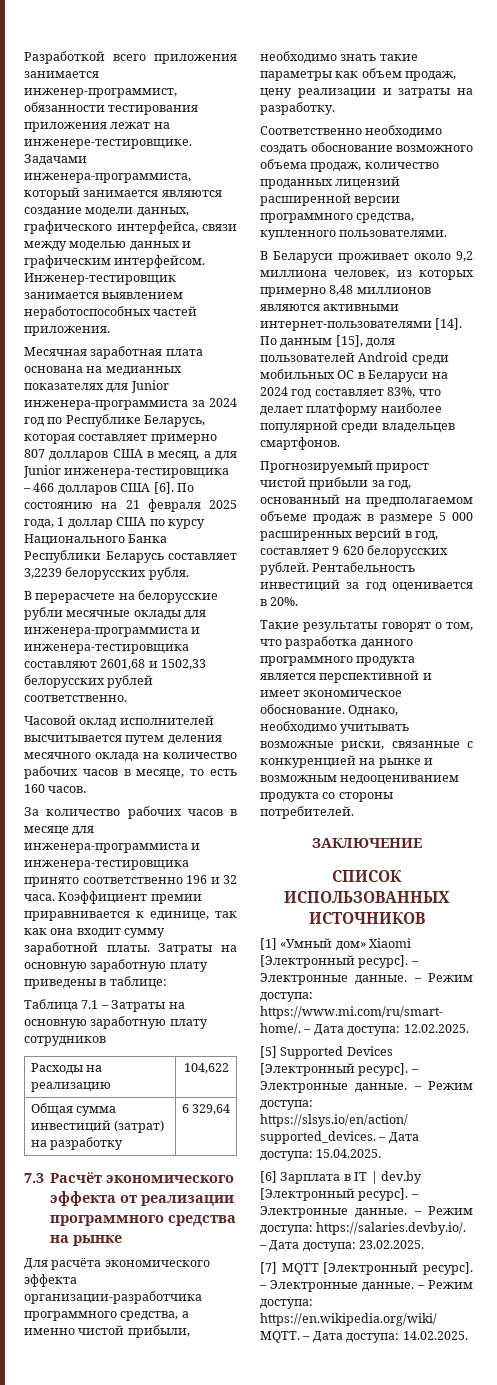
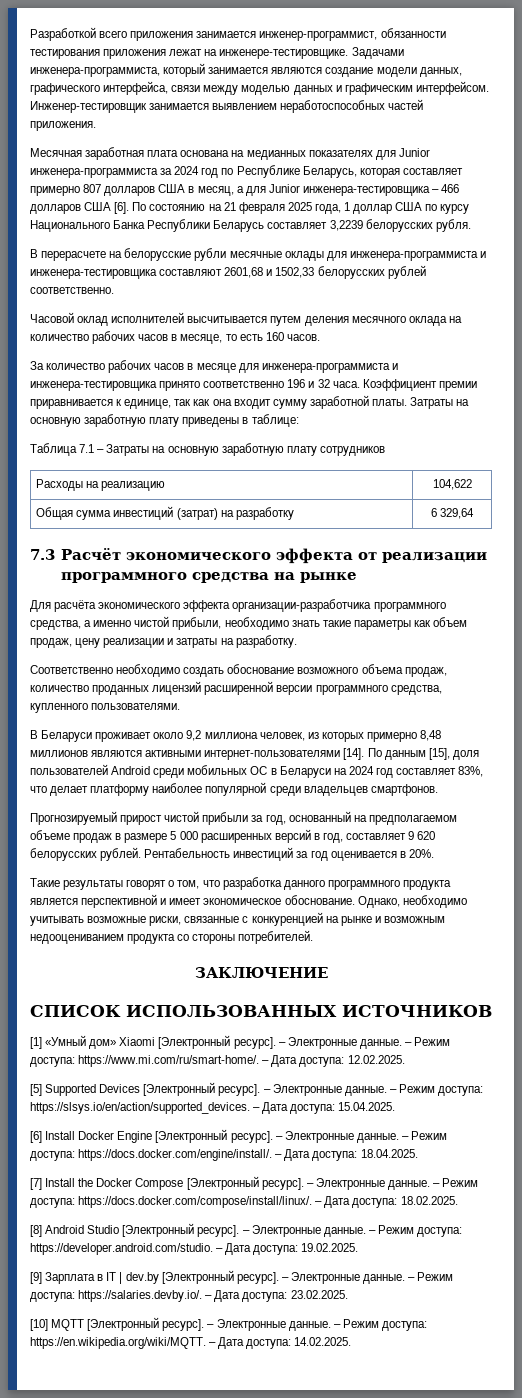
- [6] Зарплата в IT | dev.by [Электронный ресурс].
+ [6] Install Docker Engine [Электронный ресурс]. – Электронные данные. – Режим доступа: https://docs.docker.com/engine/install/. – Дата доступа: 18.04.2025.
+ [7] Install the Docker Compose [Электронный ресурс]. – Электронные данные. – Режим доступа: https://docs.docker.com/compose/install/linux/. – Дата доступа: 18.02.2025.
+ [8] Android Studio [Электронный ресурс]. – Электронные данные. – Режим доступа: https://developer.android.com/studio. – Дата доступа: 19.02.2025.
+ [9] Зарплата в IT | dev.by [Электронный ресурс].
- [7] MQTT [Электронный ресурс].
+ [10] MQTT [Электронный ресурс].

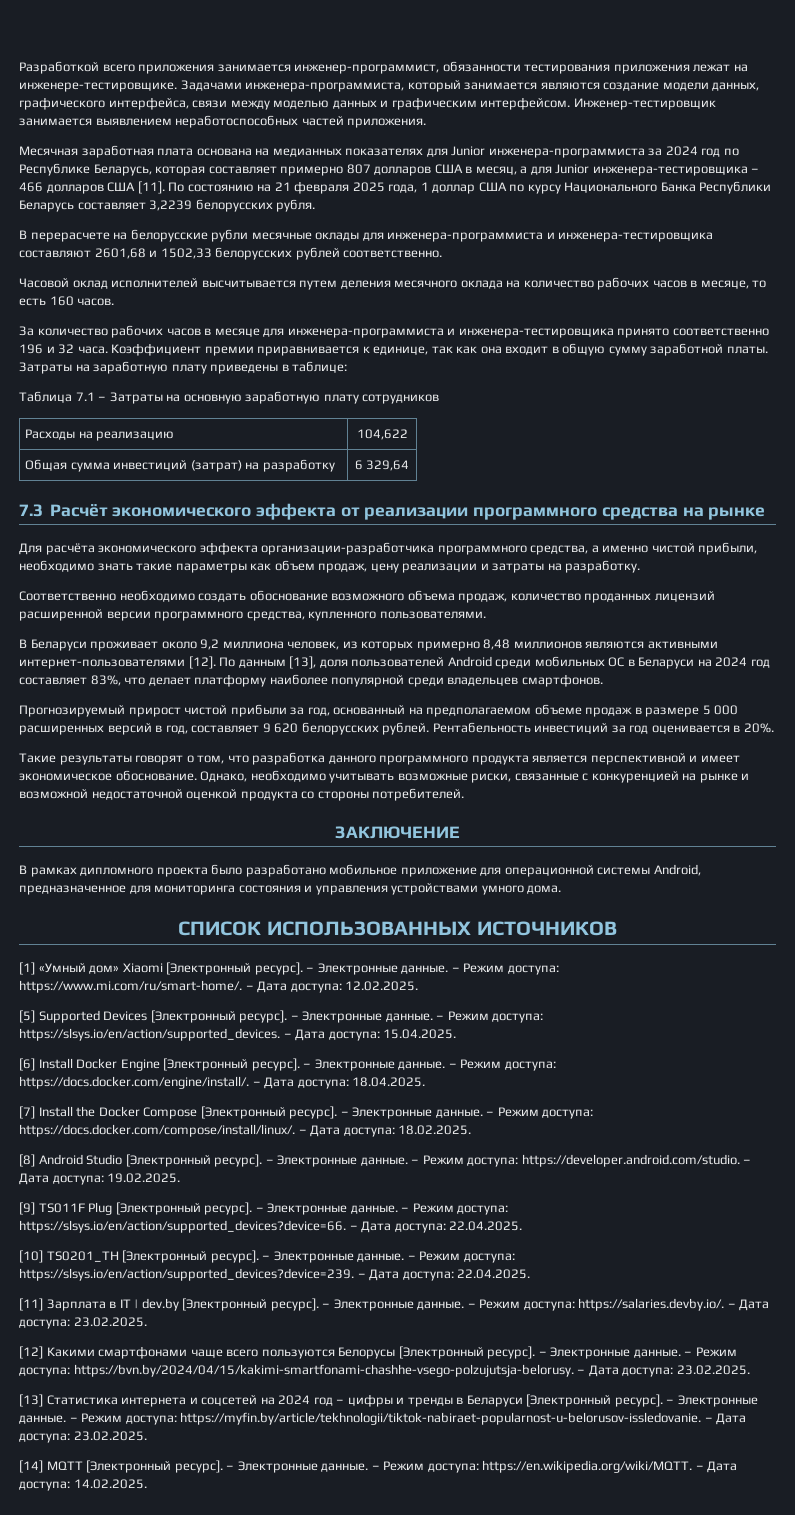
- Месячная заработная плата основана на медианных показателях для Junior инженера-программиста за 2024 год по Республике Беларусь, которая составляет примерно 807 долларов США в месяц, а для Junior инженера-тестировщика – 466 долларов США [6].
+ Месячная заработная плата основана на медианных показателях для Junior инженера-программиста за 2024 год по Республике Беларусь, которая составляет примерно 807 долларов США в месяц, а для Junior инженера-тестировщика – 466 долларов США [11].
- Коэффициент премии приравнивается к единице, так как она входит сумму заработной платы.
+ Коэффициент премии приравнивается к единице, так как она входит в общую сумму заработной платы.
- Затраты на основную заработную плату приведены в таблице:
+ Затраты на заработную плату приведены в таблице:
- В Беларуси проживает около 9,2 миллиона человек, из которых примерно 8,48 миллионов являются активными интернет-пользователями [14].
+ В Беларуси проживает около 9,2 миллиона человек, из которых примерно 8,48 миллионов являются активными интернет-пользователями [12].
- По данным [15], доля пользователей Android среди мобильных ОС в Беларуси на 2024 год составляет 83%, что делает платформу наиболее популярной среди владельцев смартфонов.
+ По данным [13], доля пользователей Android среди мобильных ОС в Беларуси на 2024 год составляет 83%, что делает платформу наиболее популярной среди владельцев смартфонов.
- Однако, необходимо учитывать возможные риски, связанные с конкуренцией на рынке и возможным недооцениванием продукта со стороны потребителей.
+ Однако, необходимо учитывать возможные риски, связанные с конкуренцией на рынке и возможной недостаточной оценкой продукта со стороны потребителей.
+ В рамках дипломного проекта было разработано мобильное приложение для операционной системы Android, предназначенное для мониторинга состояния и управления устройствами умного дома.
- [9] Зарплата в IT | dev.by [Электронный ресурс].
+ [9] TS011F Plug [Электронный ресурс]. – Электронные данные. – Режим доступа: https://slsys.io/en/action/supported_devices?device=66. – Дата доступа: 22.04.2025.
+ [10] TS0201_TH [Электронный ресурс]. – Электронные данные. – Режим доступа: https://slsys.io/en/action/supported_devices?device=239. – Дата доступа: 22.04.2025.
+ [11] Зарплата в IT | dev.by [Электронный ресурс].
- [10] MQTT [Электронный ресурс].
+ [12] Какими смартфонами чаще всего пользуются Белорусы [Электронный ресурс]. – Электронные данные. – Режим доступа: https://bvn.by/2024/04/15/kakimi-smartfonami-chashhe-vsego-polzujutsja-belorusy. – Дата доступа: 23.02.2025.
+ [13] Статистика интернета и соцсетей на 2024 год – цифры и тренды в Беларуси [Электронный ресурс]. – Электронные данные. – Режим доступа: https://myfin.by/article/tekhnologii/tiktok-nabiraet-popularnost-u-belorusov-issledovanie. – Дата доступа: 23.02.2025.
+ [14] MQTT [Электронный ресурс].

